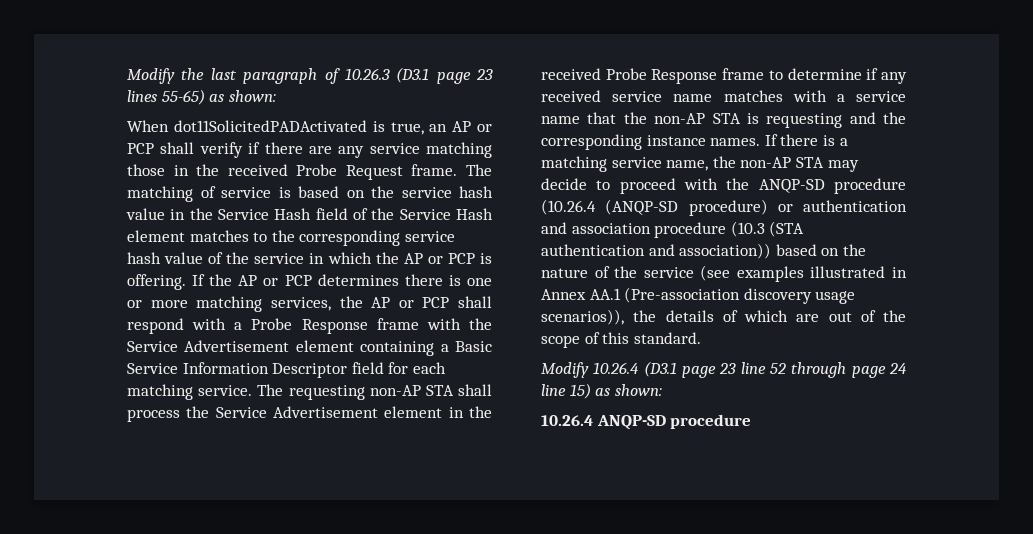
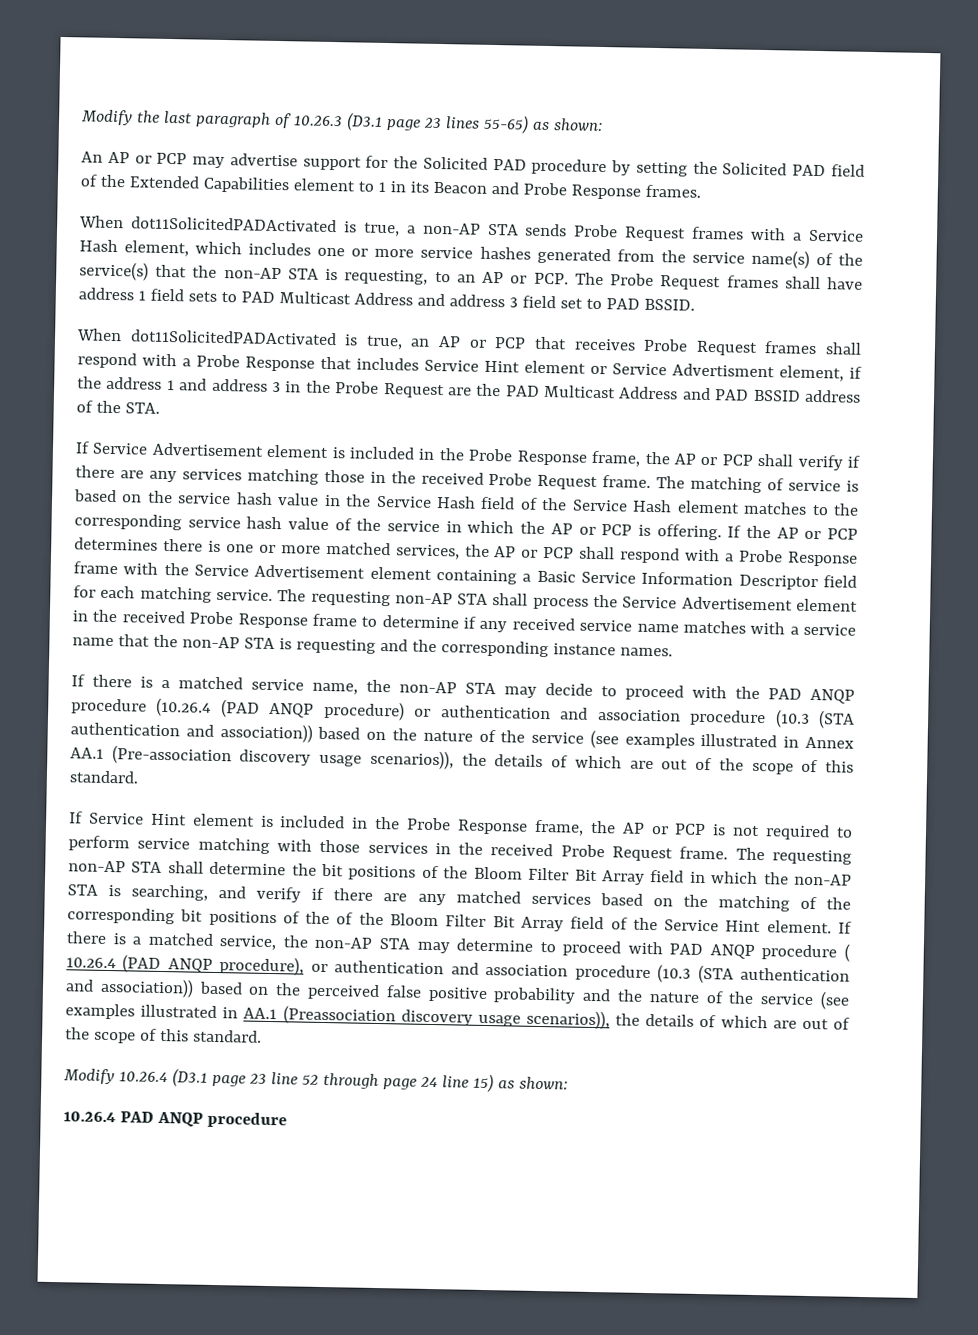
+ An AP or PCP may advertise support for the Solicited PAD procedure by setting the Solicited PAD field of the Extended Capabilities element to 1 in its Beacon and Probe Response frames.
+ When dot11SolicitedPADActivated is true, a non-AP STA sends Probe Request frames with a Service Hash element, which includes one or more service hashes generated from the service name(s) of the service(s) that the non-AP STA is requesting, to an AP or PCP. The Probe Request frames shall have address 1 field sets to PAD Multicast Address and address 3 field set to PAD BSSID.
- When dot11SolicitedPADActivated is true, an AP or PCP shall verify if there are any service matching those in the received Probe Request frame.
+ When dot11SolicitedPADActivated is true, an AP or PCP that receives Probe Request frames shall respond with a Probe Response that includes Service Hint element or Service Advertisment element, if the address 1 and address 3 in the Probe Request are the PAD Multicast Address and PAD BSSID address of the STA.
+ If Service Advertisement element is included in the Probe Response frame, the AP or PCP shall verify if there are any services matching those in the received Probe Request frame.
- If the AP or PCP determines there is one or more matching services, the AP or PCP shall respond with a Probe Response frame with the Service Advertisement element containing a Basic Service Information Descriptor field for each matching service.
+ If the AP or PCP determines there is one or more matched services, the AP or PCP shall respond with a Probe Response frame with the Service Advertisement element containing a Basic Service Information Descriptor field for each matching service.
- The requesting non-AP STA shall process the Service Advertisement element in the received Probe Response frame to determine if any received service name matches with a service name that the non-AP STA is requesting and the corresponding instance names. If there is a matching service name, the non-AP STA may decide to proceed with the ANQP-SD procedure (10.26.4 (ANQP-SD procedure) or authentication and association procedure (10.3 (STA authentication and association)) based on the nature of the service (see examples illustrated in Annex AA.1 (Pre-association discovery usage scenarios)), the details of which are out of the scope of this standard.
+ The requesting non-AP STA shall process the Service Advertisement element in the received Probe Response frame to determine if any received service name matches with a service name that the non-AP STA is requesting and the corresponding instance names.
+ If there is a matched service name, the non-AP STA may decide to proceed with the PAD ANQP procedure (10.26.4 (PAD ANQP procedure) or authentication and association procedure (10.3 (STA authentication and association)) based on the nature of the service (see examples illustrated in Annex AA.1 (Pre-association discovery usage scenarios)), the details of which are out of the scope of this standard.
+ If Service Hint element is included in the Probe Response frame, the AP or PCP is not required to perform service matching with those services in the received Probe Request frame. The requesting non-AP STA shall determine the bit positions of the Bloom Filter Bit Array field in which the non-AP STA is searching, and verify if there are any matched services based on the matching of the corresponding bit positions of the of the Bloom Filter Bit Array field of the Service Hint element. If there is a matched service, the non-AP STA may determine to proceed with PAD ANQP procedure ( 10.26.4 (PAD ANQP procedure), or authentication and association procedure (10.3 (STA authentication and association)) based on the perceived false positive probability and the nature of the service (see examples illustrated in AA.1 (Preassociation discovery usage scenarios)), the details of which are out of the scope of this standard.
- 10.26.4 ANQP-SD procedure
+ 10.26.4 PAD ANQP procedure

